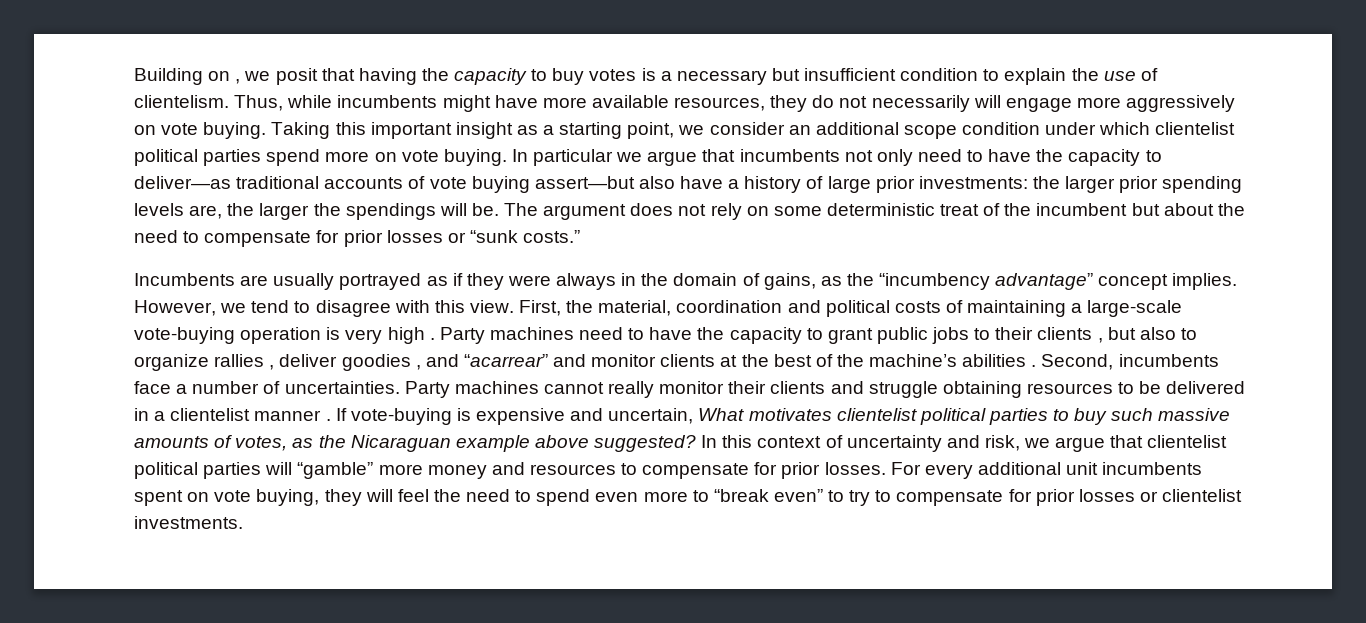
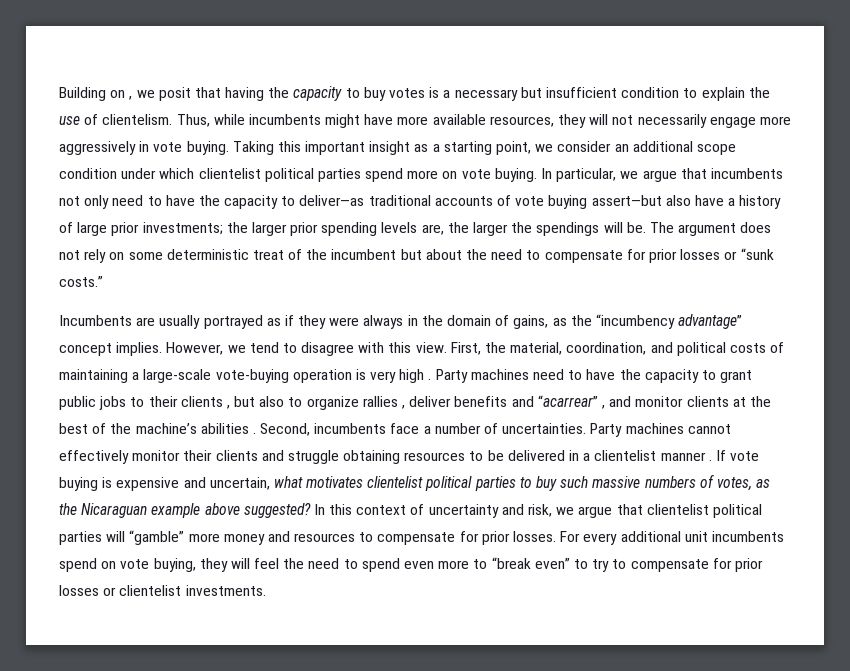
- Thus, while incumbents might have more available resources, they do not necessarily will engage more aggressively on vote buying.
+ Thus, while incumbents might have more available resources, they will not necessarily engage more aggressively in vote buying.
- In particular we argue that incumbents not only need to have the capacity to deliver—as traditional accounts of vote buying assert—but also have a history of large prior investments: the larger prior spending levels are, the larger the spendings will be.
+ In particular, we argue that incumbents not only need to have the capacity to deliver—as traditional accounts of vote buying assert—but also have a history of large prior investments; the larger prior spending levels are, the larger the spendings will be.
- First, the material, coordination and political costs of maintaining a large-scale vote-buying operation is very high .
+ First, the material, coordination, and political costs of maintaining a large-scale vote-buying operation is very high .
- Party machines need to have the capacity to grant public jobs to their clients , but also to organize rallies , deliver goodies , and “acarrear” and monitor clients at the best of the machine’s abilities .
+ Party machines need to have the capacity to grant public jobs to their clients , but also to organize rallies , deliver benefits and “acarrear” , and monitor clients at the best of the machine’s abilities .
- Party machines cannot really monitor their clients and struggle obtaining resources to be delivered in a clientelist manner .
+ Party machines cannot effectively monitor their clients and struggle obtaining resources to be delivered in a clientelist manner .
- If vote-buying is expensive and uncertain, What motivates clientelist political parties to buy such massive amounts of votes, as the Nicaraguan example above suggested?
+ If vote buying is expensive and uncertain, what motivates clientelist political parties to buy such massive numbers of votes, as the Nicaraguan example above suggested?
- For every additional unit incumbents spent on vote buying, they will feel the need to spend even more to “break even” to try to compensate for prior losses or clientelist investments.
+ For every additional unit incumbents spend on vote buying, they will feel the need to spend even more to “break even” to try to compensate for prior losses or clientelist investments.

